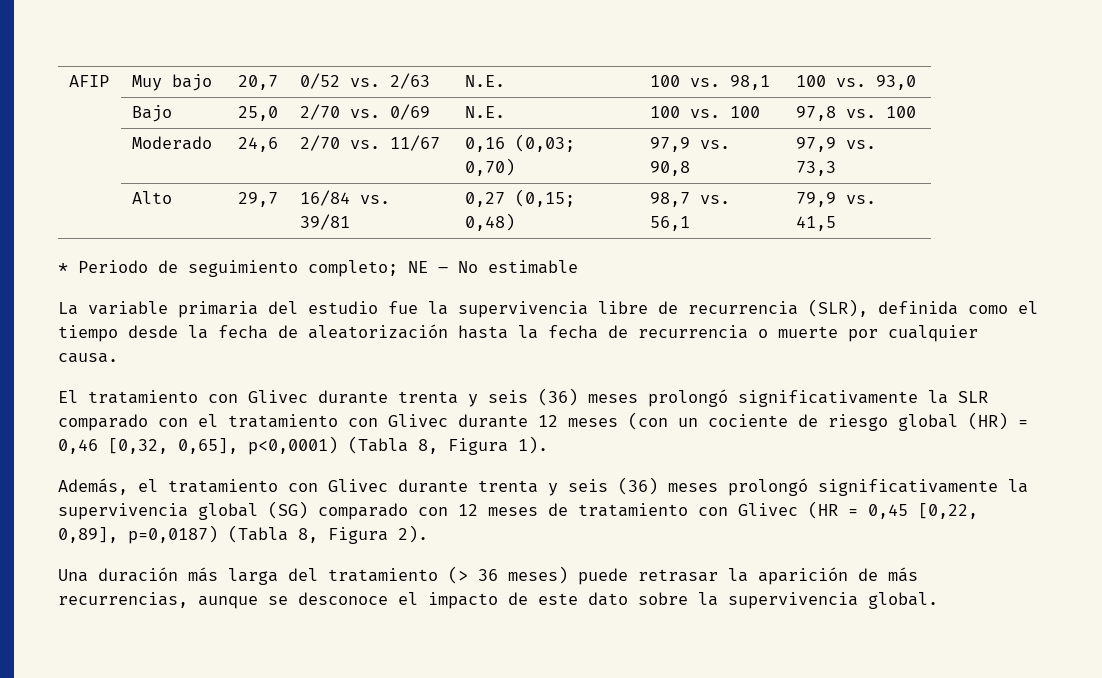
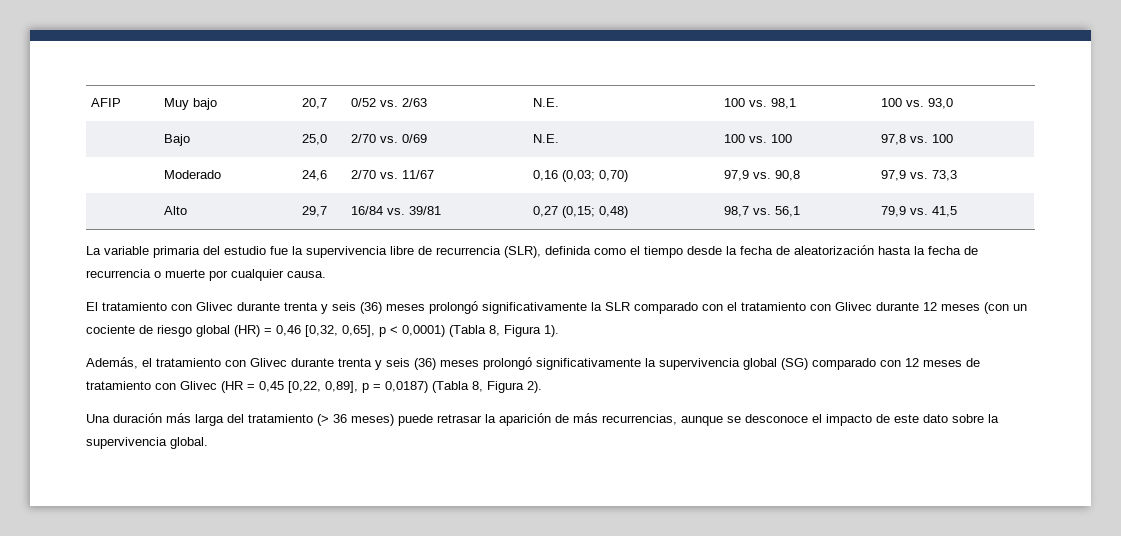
- * Periodo de seguimiento completo; NE – No estimable
- El tratamiento con Glivec durante trenta y seis (36) meses prolongó significativamente la SLR comparado con el tratamiento con Glivec durante 12 meses (con un cociente de riesgo global (HR) = 0,46 [0,32, 0,65], p<0,0001) (Tabla 8, Figura 1).
+ El tratamiento con Glivec durante trenta y seis (36) meses prolongó significativamente la SLR comparado con el tratamiento con Glivec durante 12 meses (con un cociente de riesgo global (HR) = 0,46 [0,32, 0,65], p < 0,0001) (Tabla 8, Figura 1).
- Además, el tratamiento con Glivec durante trenta y seis (36) meses prolongó significativamente la supervivencia global (SG) comparado con 12 meses de tratamiento con Glivec (HR = 0,45 [0,22, 0,89], p=0,0187) (Tabla 8, Figura 2).
+ Además, el tratamiento con Glivec durante trenta y seis (36) meses prolongó significativamente la supervivencia global (SG) comparado con 12 meses de tratamiento con Glivec (HR = 0,45 [0,22, 0,89], p = 0,0187) (Tabla 8, Figura 2).

